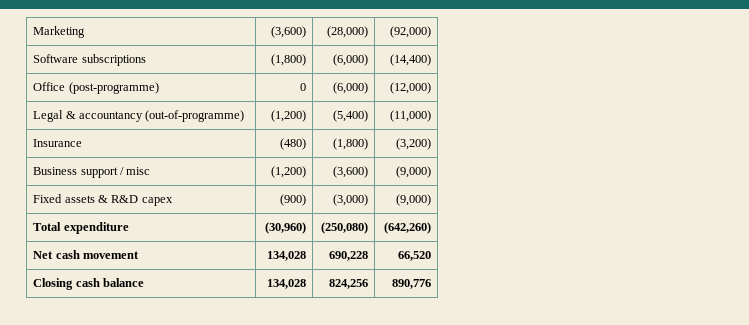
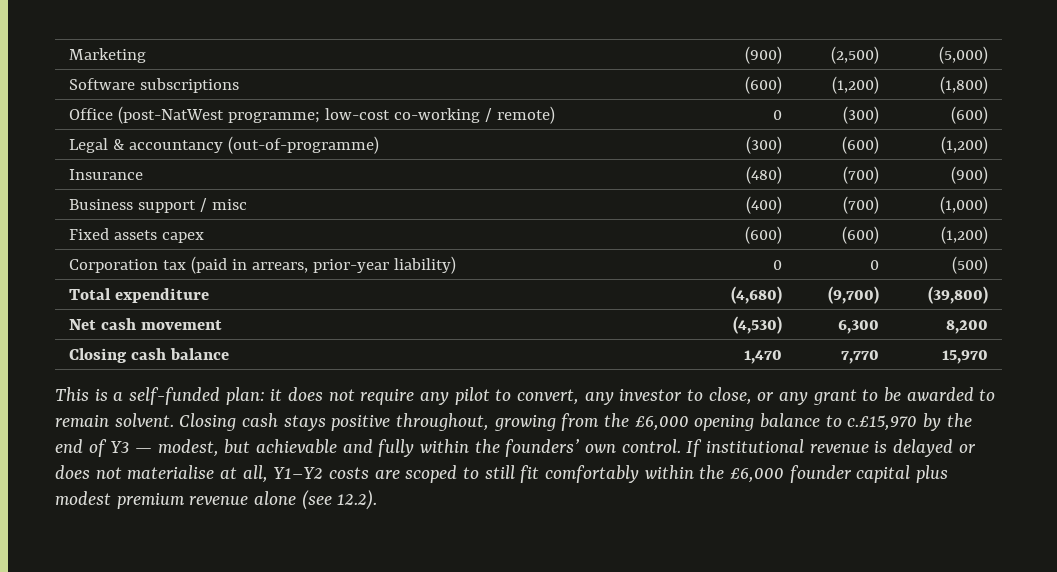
- Marketing | (3,600) | (28,000) | (92,000)
+ Marketing | (900) | (2,500) | (5,000)
- Software subscriptions | (1,800) | (6,000) | (14,400)
+ Software subscriptions | (600) | (1,200) | (1,800)
- Office (post-programme) | 0 | (6,000) | (12,000)
+ Office (post-NatWest programme; low-cost co-working / remote) | 0 | (300) | (600)
- Legal & accountancy (out-of-programme) | (1,200) | (5,400) | (11,000)
+ Legal & accountancy (out-of-programme) | (300) | (600) | (1,200)
- Insurance | (480) | (1,800) | (3,200)
+ Insurance | (480) | (700) | (900)
- Business support / misc | (1,200) | (3,600) | (9,000)
+ Business support / misc | (400) | (700) | (1,000)
- Fixed assets & R&D capex | (900) | (3,000) | (9,000)
+ Fixed assets capex | (600) | (600) | (1,200)
+ Corporation tax (paid in arrears, prior-year liability) | 0 | 0 | (500)
- Total expenditure | (30,960) | (250,080) | (642,260)
+ Total expenditure | (4,680) | (9,700) | (39,800)
- Net cash movement | 134,028 | 690,228 | 66,520
+ Net cash movement | (4,530) | 6,300 | 8,200
- Closing cash balance | 134,028 | 824,256 | 890,776
+ Closing cash balance | 1,470 | 7,770 | 15,970
+ This is a self-funded plan: it does not require any pilot to convert, any investor to close, or any grant to be awarded to remain solvent. Closing cash stays positive throughout, growing from the £6,000 opening balance to c.£15,970 by the end of Y3 — modest, but achievable and fully within the founders’ own control. If institutional revenue is delayed or does not materialise at all, Y1–Y2 costs are scoped to still fit comfortably within the £6,000 founder capital plus modest premium revenue alone (see 12.2).

